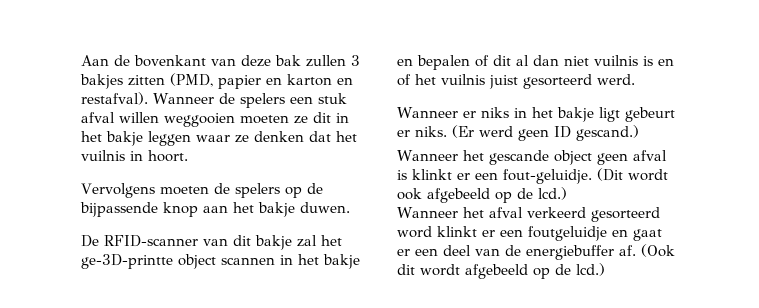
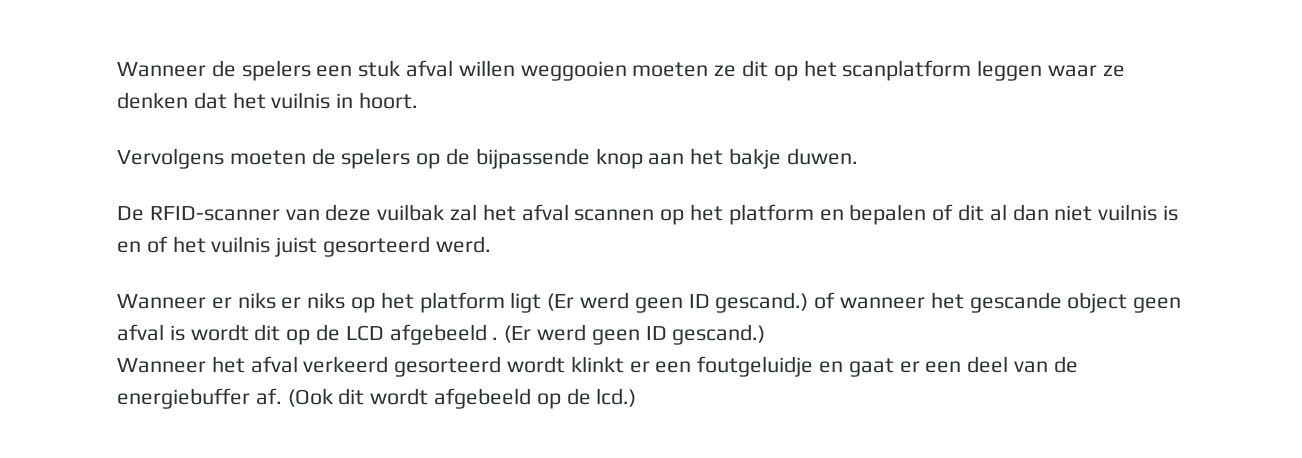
- Aan de bovenkant van deze bak zullen 3 bakjes zitten (PMD, papier en karton en restafval). Wanneer de spelers een stuk afval willen weggooien moeten ze dit in het bakje leggen waar ze denken dat het vuilnis in hoort.
+ Wanneer de spelers een stuk afval willen weggooien moeten ze dit op het scanplatform leggen waar ze denken dat het vuilnis in hoort.
- De RFID-scanner van dit bakje zal het ge-3D-printte object scannen in het bakje en bepalen of dit al dan niet vuilnis is en of het vuilnis juist gesorteerd werd.
+ De RFID-scanner van deze vuilbak zal het afval scannen op het platform en bepalen of dit al dan niet vuilnis is en of het vuilnis juist gesorteerd werd.
- Wanneer er niks in het bakje ligt gebeurt er niks. (Er werd geen ID gescand.)
- Wanneer het gescande object geen afval is klinkt er een fout-geluidje. (Dit wordt ook afgebeeld op de lcd.)
+ Wanneer er niks er niks op het platform ligt (Er werd geen ID gescand.) of wanneer het gescande object geen afval is wordt dit op de LCD afgebeeld . (Er werd geen ID gescand.)
- Wanneer het afval verkeerd gesorteerd word klinkt er een foutgeluidje en gaat er een deel van de energiebuffer af.
+ Wanneer het afval verkeerd gesorteerd wordt klinkt er een foutgeluidje en gaat er een deel van de energiebuffer af.

